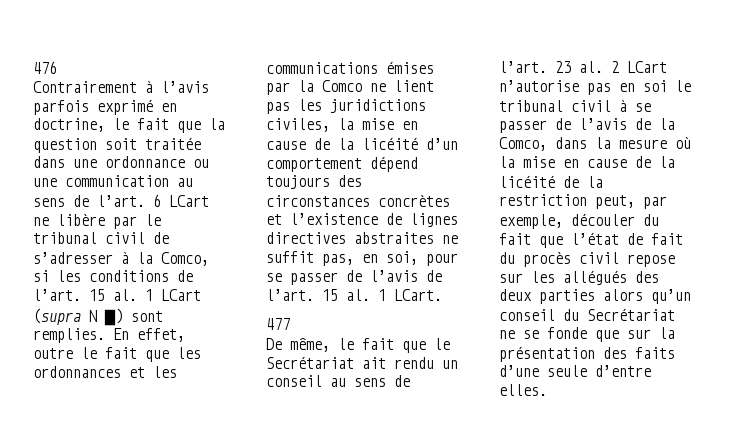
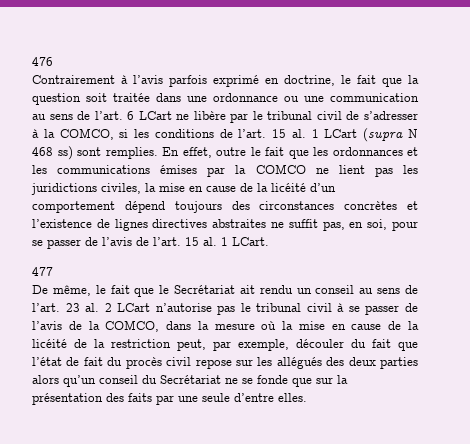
- 6 LCart ne libère par le tribunal civil de s’adresser à la Comco, si les conditions de l’art.
+ 6 LCart ne libère par le tribunal civil de s’adresser à la COMCO, si les conditions de l’art.
- 15 al. 1 LCart (supra N █) sont remplies.
+ 15 al. 1 LCart (supra N 468 ss) sont remplies.
- En effet, outre le fait que les ordonnances et les communications émises par la Comco ne lient pas les juridictions civiles, la mise en cause de la licéité d’un comportement dépend toujours des circonstances concrètes et l’existence de lignes directives abstraites ne suffit pas, en soi, pour se passer de l’avis de l’art.
+ En effet, outre le fait que les ordonnances et les communications émises par la COMCO ne lient pas les juridictions civiles, la mise en cause de la licéité d’un comportement dépend toujours des circonstances concrètes et l’existence de lignes directives abstraites ne suffit pas, en soi, pour se passer de l’avis de l’art.
- 23 al. 2 LCart n’autorise pas en soi le tribunal civil à se passer de l’avis de la Comco, dans la mesure où la mise en cause de la licéité de la restriction peut, par exemple, découler du fait que l’état de fait du procès civil repose sur les allégués des deux parties alors qu’un conseil du Secrétariat ne se fonde que sur la présentation des faits d’une seule d’entre elles.
+ 23 al. 2 LCart n’autorise pas le tribunal civil à se passer de l’avis de la COMCO, dans la mesure où la mise en cause de la licéité de la restriction peut, par exemple, découler du fait que l’état de fait du procès civil repose sur les allégués des deux parties alors qu’un conseil du Secrétariat ne se fonde que sur la présentation des faits par une seule d’entre elles.

